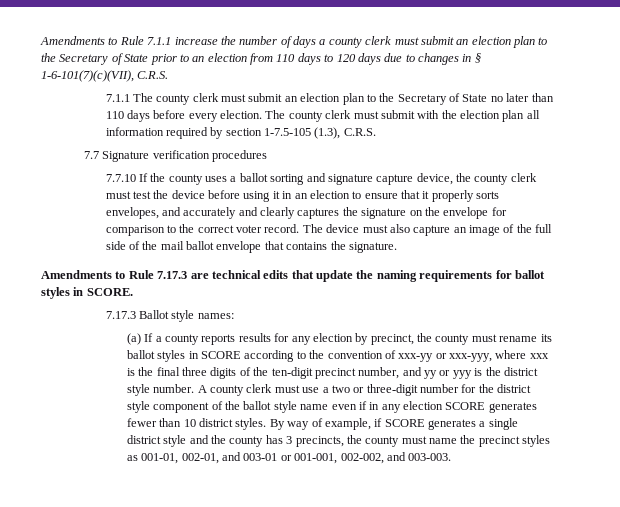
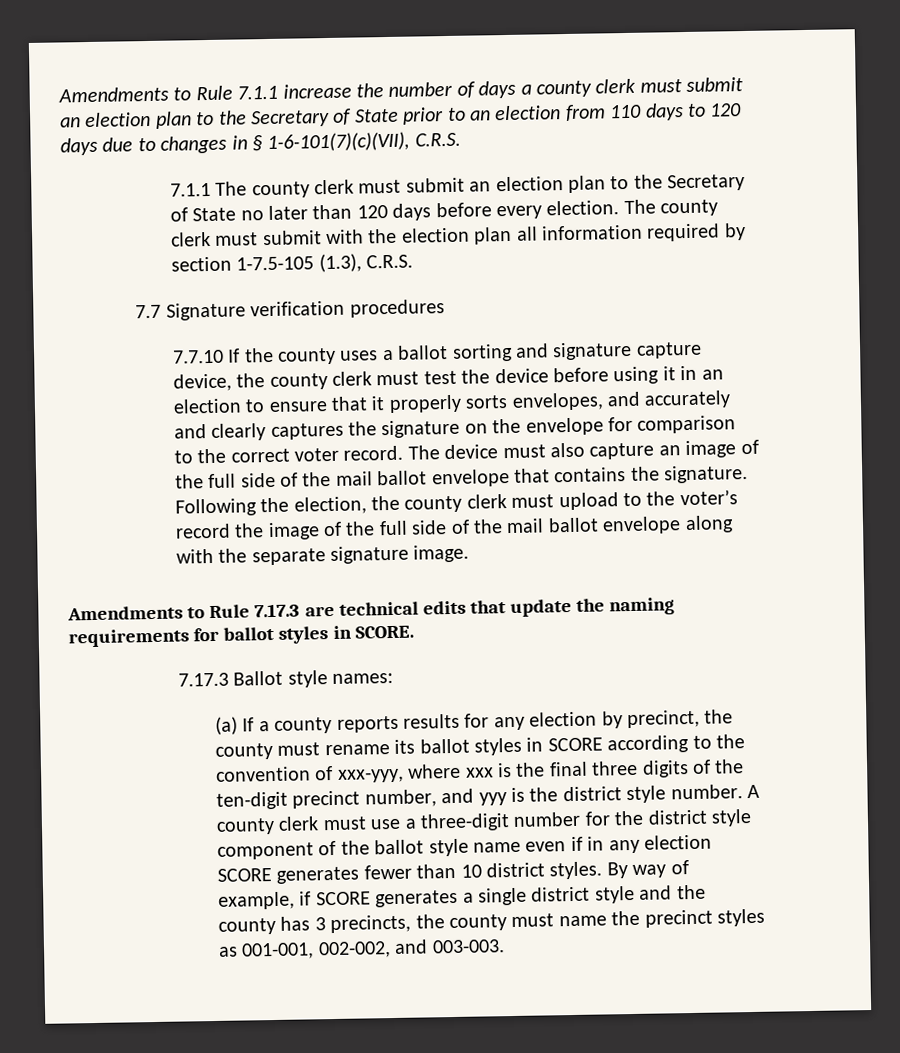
- 7.1.1 The county clerk must submit an election plan to the Secretary of State no later than 110 days before every election.
+ 7.1.1 The county clerk must submit an election plan to the Secretary of State no later than 120 days before every election.
+ Following the election, the county clerk must upload to the voter’s record the image of the full side of the mail ballot envelope along with the separate signature image.
- (a) If a county reports results for any election by precinct, the county must rename its ballot styles in SCORE according to the convention of xxx-yy or xxx-yyy, where xxx is the final three digits of the ten-digit precinct number, and yy or yyy is the district style number.
+ (a) If a county reports results for any election by precinct, the county must rename its ballot styles in SCORE according to the convention of xxx-yyy, where xxx is the final three digits of the ten-digit precinct number, and yyy is the district style number.
- A county clerk must use a two or three-digit number for the district style component of the ballot style name even if in any election SCORE generates fewer than 10 district styles.
+ A county clerk must use a three-digit number for the district style component of the ballot style name even if in any election SCORE generates fewer than 10 district styles.
- By way of example, if SCORE generates a single district style and the county has 3 precincts, the county must name the precinct styles as 001-01, 002-01, and 003-01 or 001-001, 002-002, and 003-003.
+ By way of example, if SCORE generates a single district style and the county has 3 precincts, the county must name the precinct styles as 001-001, 002-002, and 003-003.

